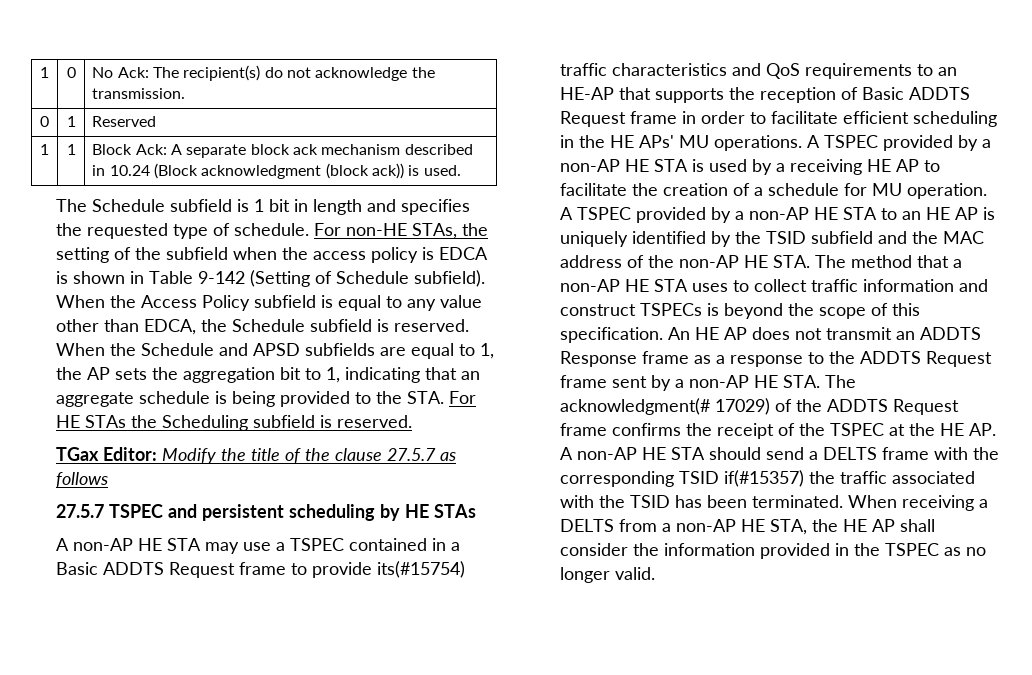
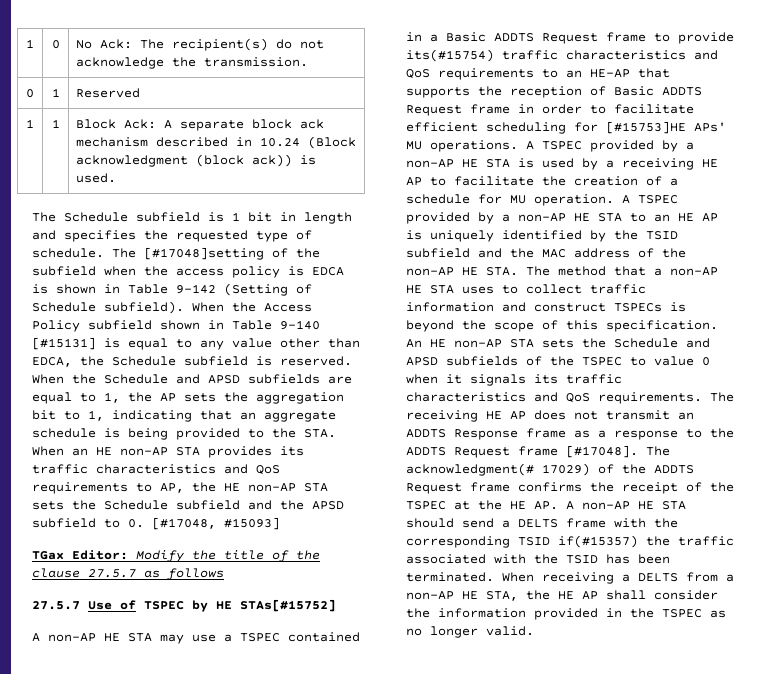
- For non-HE STAs, the setting of the subfield when the access policy is EDCA is shown in Table 9-142 (Setting of Schedule subfield).
+ The [#17048]setting of the subfield when the access policy is EDCA is shown in Table 9-142 (Setting of Schedule subfield).
- When the Access Policy subfield is equal to any value other than EDCA, the Schedule subfield is reserved.
+ When the Access Policy subfield shown in Table 9-140 [#15131] is equal to any value other than EDCA, the Schedule subfield is reserved.
- When the Schedule and APSD subfields are equal to 1, the AP sets the aggregation bit to 1, indicating that an aggregate schedule is being provided to the STA. For HE STAs the Scheduling subfield is reserved.
+ When the Schedule and APSD subfields are equal to 1, the AP sets the aggregation bit to 1, indicating that an aggregate schedule is being provided to the STA. When an HE non-AP STA provides its traffic characteristics and QoS requirements to AP, the HE non-AP STA sets the Schedule subfield and the APSD subfield to 0. [#17048, #15093]
- 27.5.7 TSPEC and persistent scheduling by HE STAs
+ 27.5.7 Use of TSPEC by HE STAs[#15752]
- A non-AP HE STA may use a TSPEC contained in a Basic ADDTS Request frame to provide its(#15754) traffic characteristics and QoS requirements to an HE-AP that supports the reception of Basic ADDTS Request frame in order to facilitate efficient scheduling in the HE APs' MU operations.
+ A non-AP HE STA may use a TSPEC contained in a Basic ADDTS Request frame to provide its(#15754) traffic characteristics and QoS requirements to an HE-AP that supports the reception of Basic ADDTS Request frame in order to facilitate efficient scheduling for [#15753]HE APs' MU operations.
- An HE AP does not transmit an ADDTS Response frame as a response to the ADDTS Request frame sent by a non-AP HE STA. The acknowledgment(# 17029) of the ADDTS Request frame confirms the receipt of the TSPEC at the HE AP. A non-AP HE STA should send a DELTS frame with the corresponding TSID if(#15357) the traffic associated with the TSID has been terminated.
+ An HE non-AP STA sets the Schedule and APSD subfields of the TSPEC to value 0 when it signals its traffic characteristics and QoS requirements. The receiving HE AP does not transmit an ADDTS Response frame as a response to the ADDTS Request frame [#17048]. The acknowledgment(# 17029) of the ADDTS Request frame confirms the receipt of the TSPEC at the HE AP. A non-AP HE STA should send a DELTS frame with the corresponding TSID if(#15357) the traffic associated with the TSID has been terminated.

